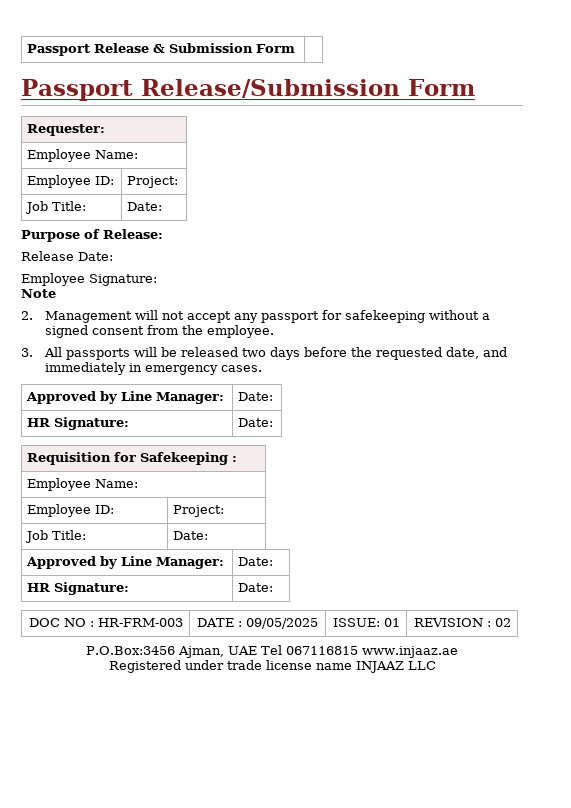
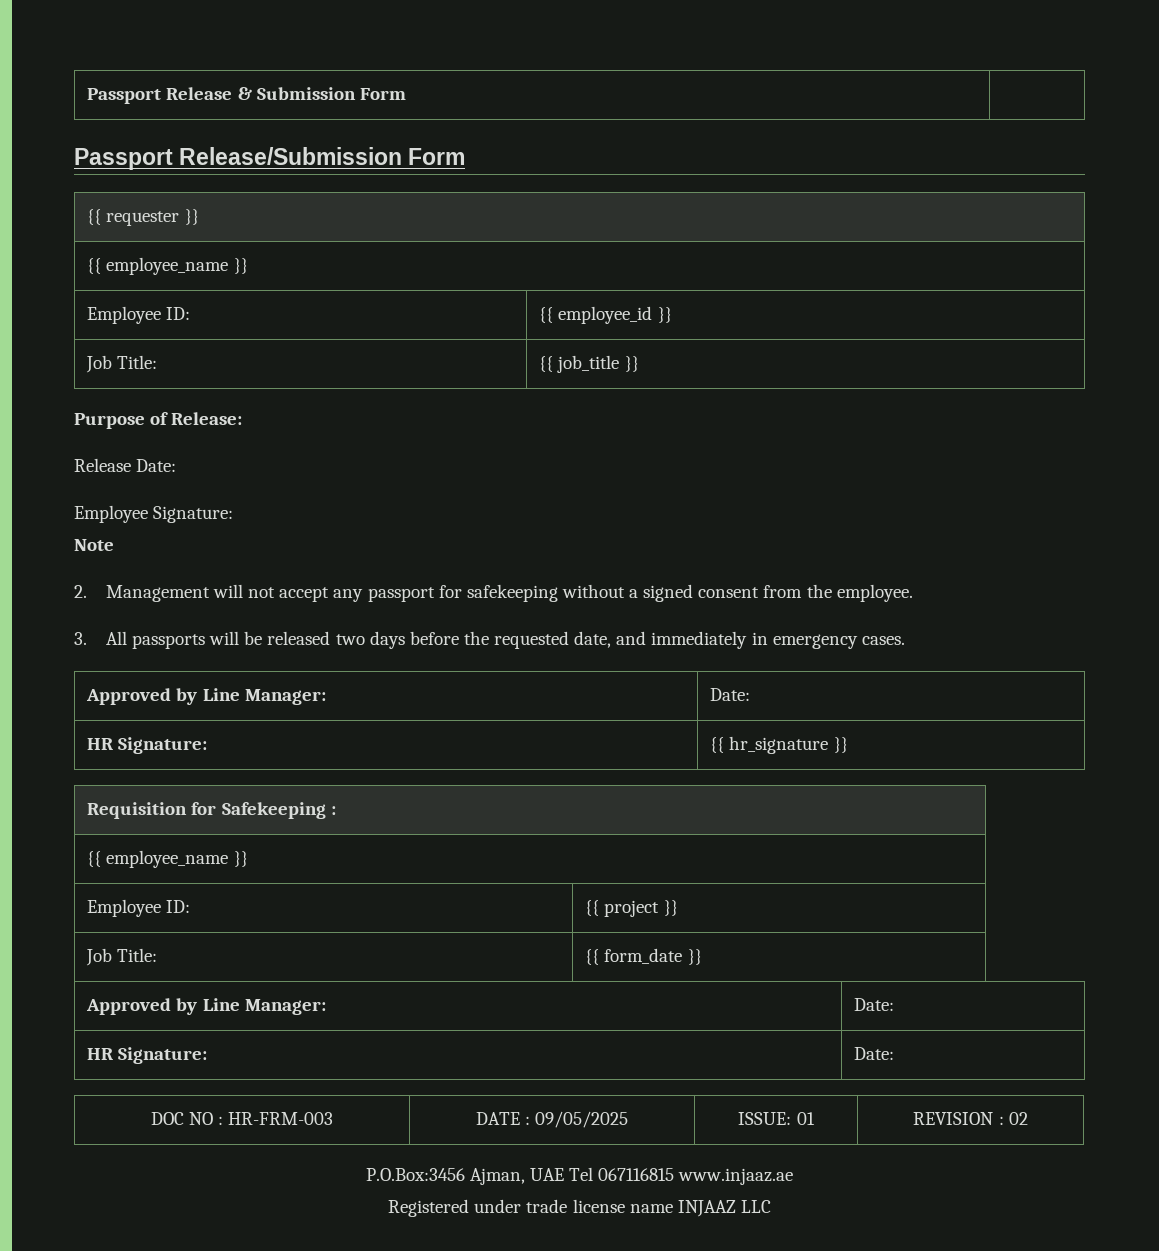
- Requester:
- Employee Name:
- Employee ID: | Project:
- Job Title: | Date:
+ {{ requester }}
+ {{ employee_name }}
+ Employee ID: | {{ employee_id }}
+ Job Title: | {{ job_title }}
  3. All passports will be released two days before the requested date, and immediately in emergency cases.
  Approved by Line Manager: | Date:
- HR Signature: | Date:
+ HR Signature: | {{ hr_signature }}
  Requisition for Safekeeping :
- Employee Name:
- Employee ID: | Project:
- Job Title: | Date:
+ {{ employee_name }}
+ Employee ID: | {{ project }}
+ Job Title: | {{ form_date }}

